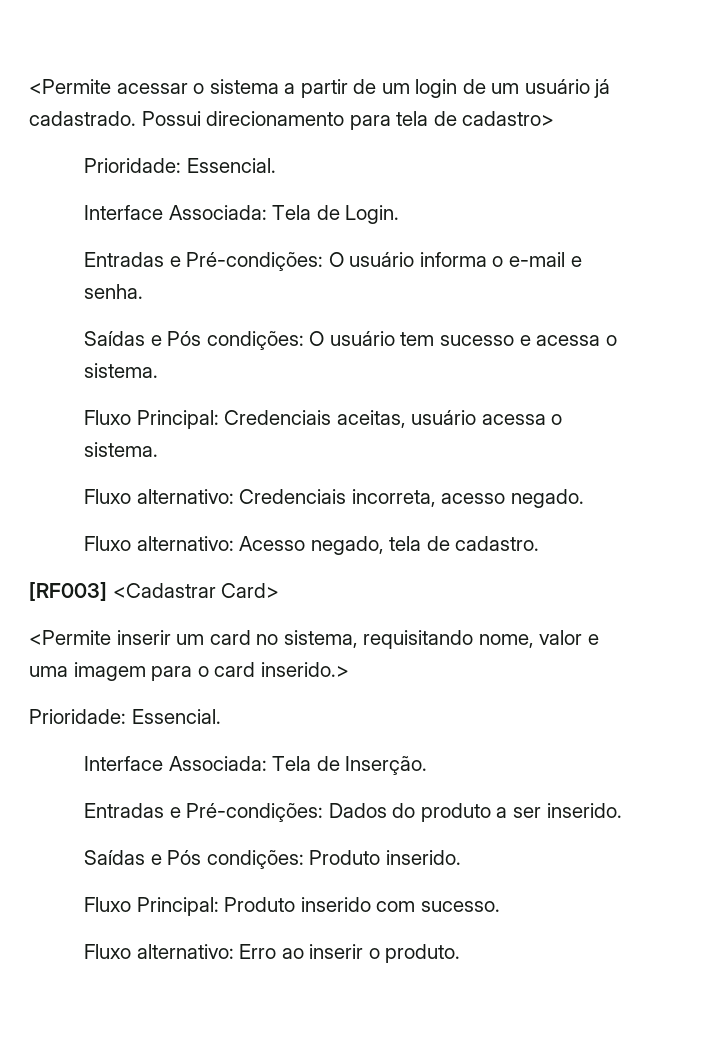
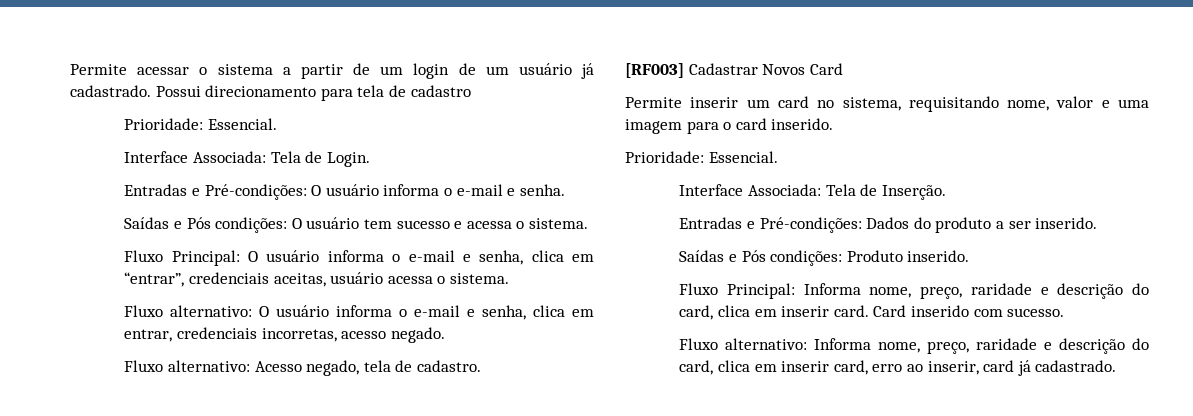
- <Permite acessar o sistema a partir de um login de um usuário já cadastrado.
+ Permite acessar o sistema a partir de um login de um usuário já cadastrado.
- Possui direcionamento para tela de cadastro>
+ Possui direcionamento para tela de cadastro
- Fluxo Principal: Credenciais aceitas, usuário acessa o sistema.
+ Fluxo Principal: O usuário informa o e-mail e senha, clica em “entrar”, credenciais aceitas, usuário acessa o sistema.
- Fluxo alternativo: Credenciais incorreta, acesso negado.
+ Fluxo alternativo: O usuário informa o e-mail e senha, clica em entrar, credenciais incorretas, acesso negado.
- [RF003] <Cadastrar Card>
- <Permite inserir um card no sistema, requisitando nome, valor e uma imagem para o card inserido.>
+ [RF003] Cadastrar Novos Card
+ Permite inserir um card no sistema, requisitando nome, valor e uma imagem para o card inserido.
- Fluxo Principal: Produto inserido com sucesso.
+ Fluxo Principal: Informa nome, preço, raridade e descrição do card, clica em inserir card. Card inserido com sucesso.
- Fluxo alternativo: Erro ao inserir o produto.
+ Fluxo alternativo: Informa nome, preço, raridade e descrição do card, clica em inserir card, erro ao inserir, card já cadastrado.

